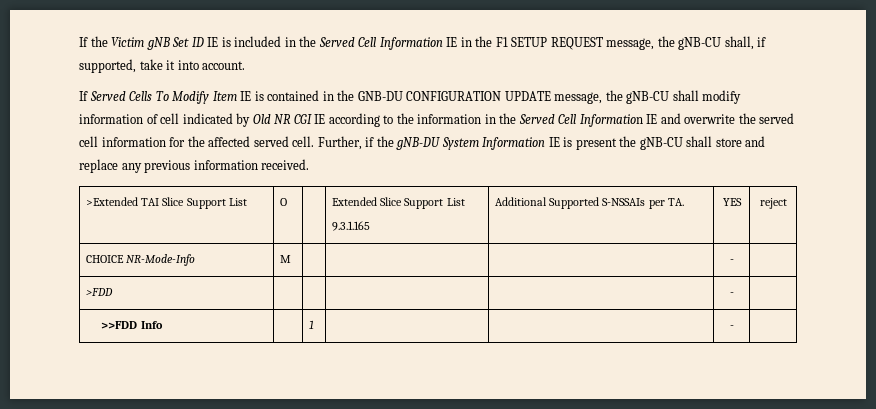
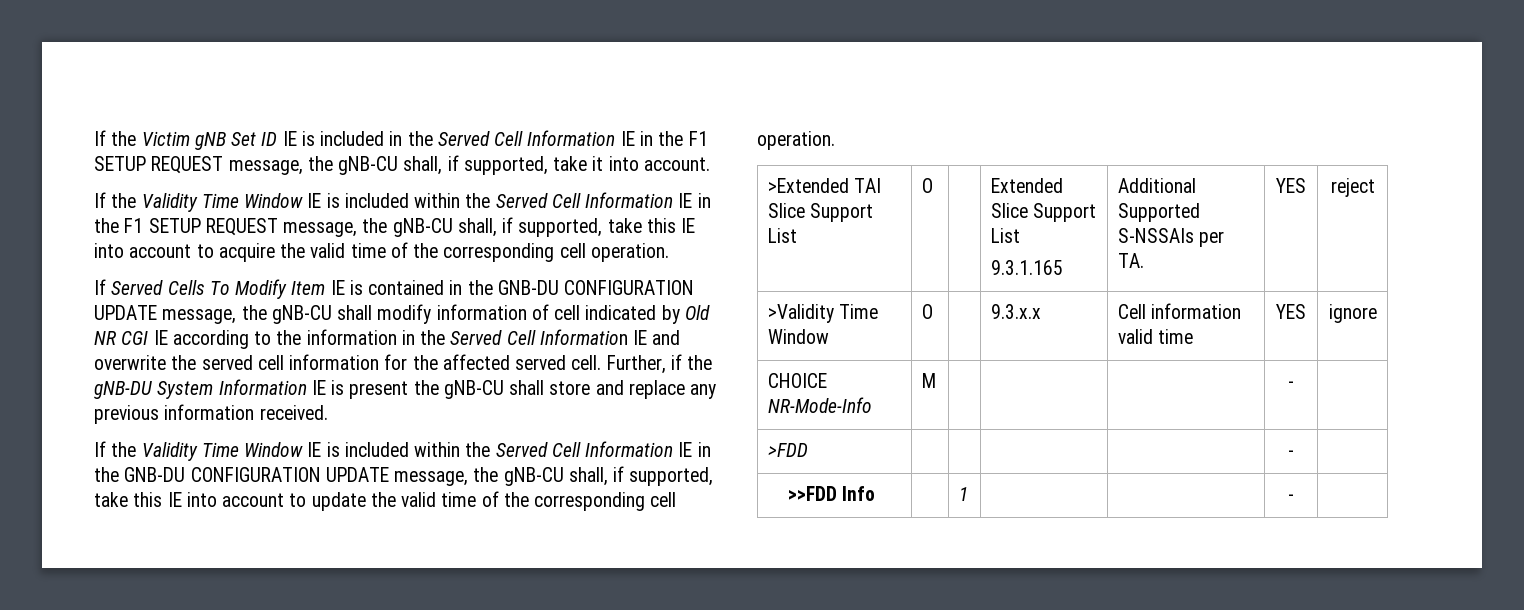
+ If the Validity Time Window IE is included within the Served Cell Information IE in the F1 SETUP REQUEST message, the gNB-CU shall, if supported, take this IE into account to acquire the valid time of the corresponding cell operation.
+ If the Validity Time Window IE is included within the Served Cell Information IE in the GNB-DU CONFIGURATION UPDATE message, the gNB-CU shall, if supported, take this IE into account to update the valid time of the corresponding cell operation.
+ >Validity Time Window | O | | 9.3.x.x | Cell information valid time | YES | ignore

